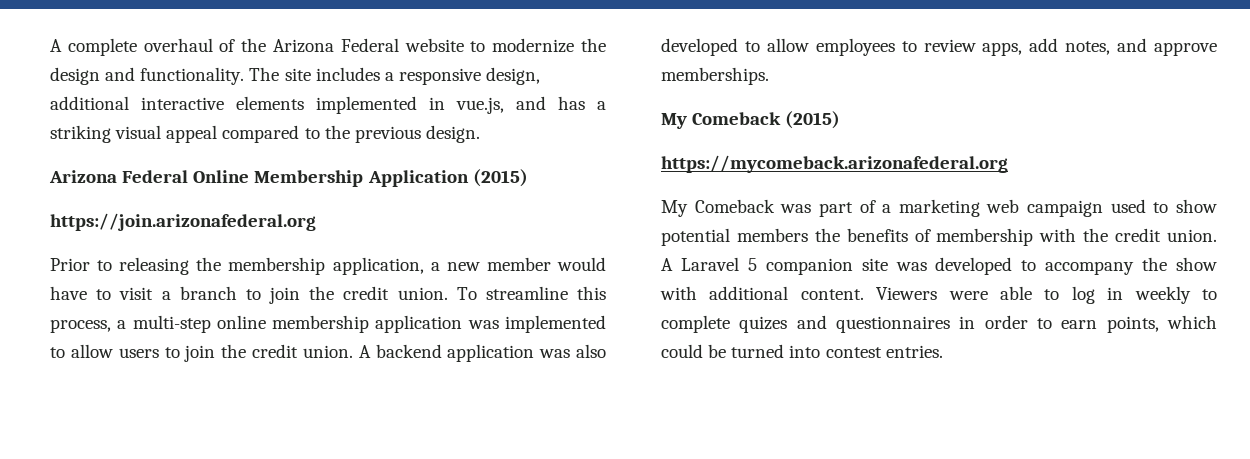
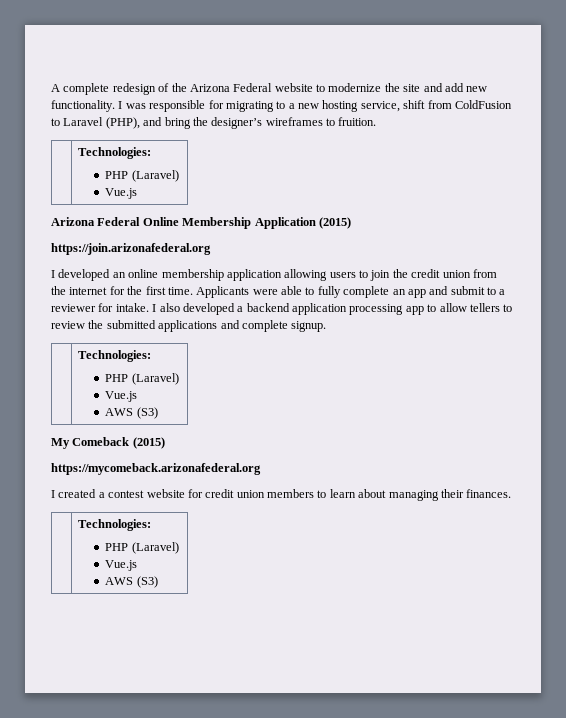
- A complete overhaul of the Arizona Federal website to modernize the design and functionality. The site includes a responsive design, additional interactive elements implemented in vue.js, and has a striking visual appeal compared to the previous design.
+ A complete redesign of the Arizona Federal website to modernize the site and add new functionality. I was responsible for migrating to a new hosting service, shift from ColdFusion to Laravel (PHP), and bring the designer’s wireframes to fruition.
+ | Technologies:
+ PHP (Laravel)
+ Vue.js
- Prior to releasing the membership application, a new member would have to visit a branch to join the credit union. To streamline this process, a multi-step online membership application was implemented to allow users to join the credit union. A backend application was also developed to allow employees to review apps, add notes, and approve memberships.
+ I developed an online membership application allowing users to join the credit union from the internet for the first time. Applicants were able to fully complete an app and submit to a reviewer for intake. I also developed a backend application processing app to allow tellers to review the submitted applications and complete signup.
+ | Technologies:
+ PHP (Laravel)
+ Vue.js
+ AWS (S3)
  My Comeback (2015)
  https://mycomeback.arizonafederal.org
- My Comeback was part of a marketing web campaign used to show potential members the benefits of membership with the credit union. A Laravel 5 companion site was developed to accompany the show with additional content. Viewers were able to log in weekly to complete quizes and questionnaires in order to earn points, which could be turned into contest entries.
+ I created a contest website for credit union members to learn about managing their finances.
+ | Technologies:
+ PHP (Laravel)
+ Vue.js
+ AWS (S3)

